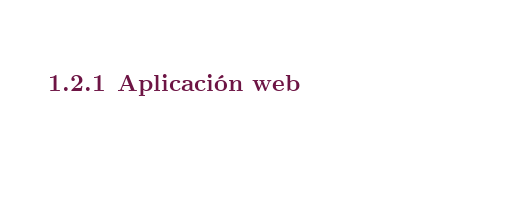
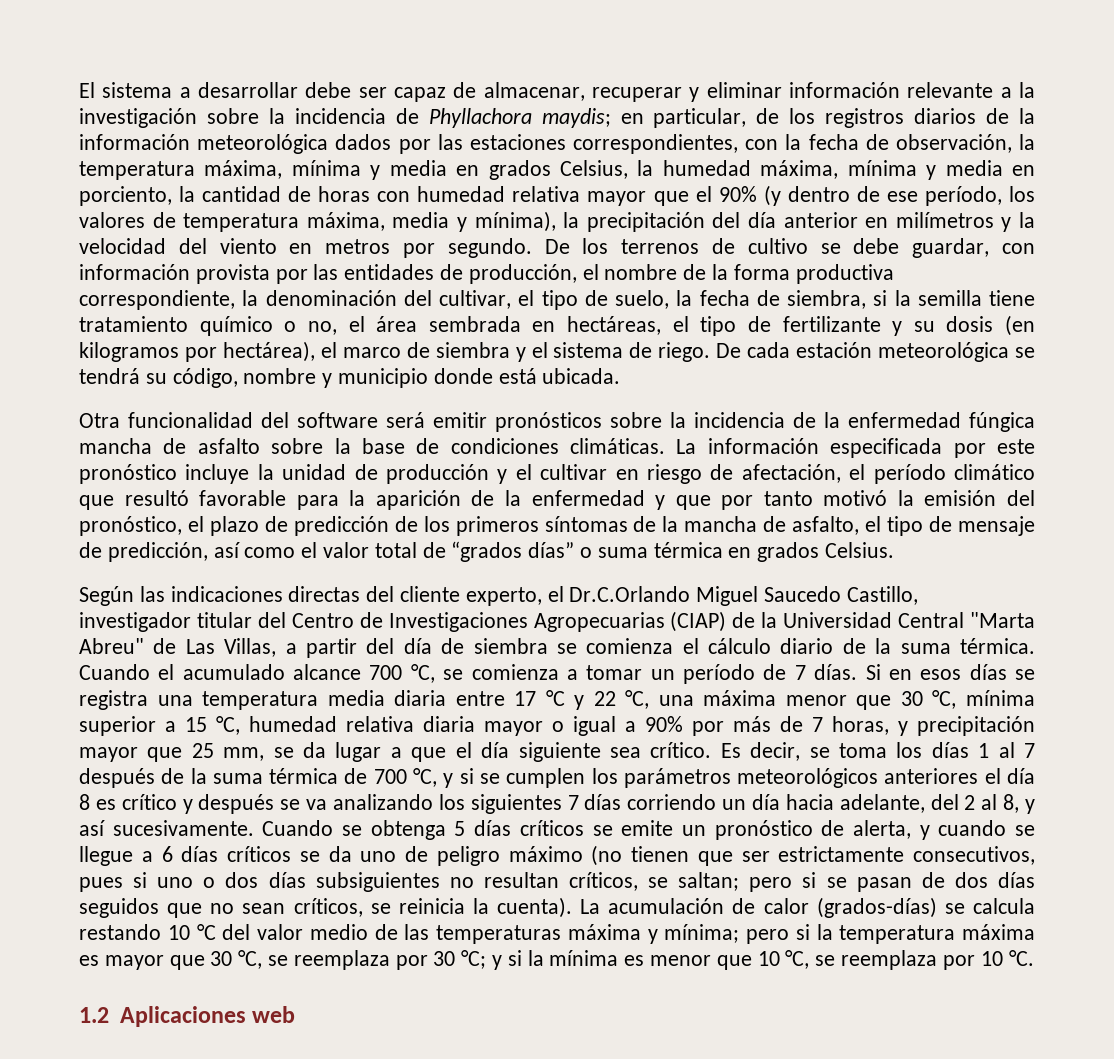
- 1.2.1 Aplicación web
+ El sistema a desarrollar debe ser capaz de almacenar, recuperar y eliminar información relevante a la investigación sobre la incidencia de Phyllachora maydis; en particular, de los registros diarios de la información meteorológica dados por las estaciones correspondientes, con la fecha de observación, la temperatura máxima, mínima y media en grados Celsius, la humedad máxima, mínima y media en porciento, la cantidad de horas con humedad relativa mayor que el 90% (y dentro de ese período, los valores de temperatura máxima, media y mínima), la precipitación del día anterior en milímetros y la velocidad del viento en metros por segundo. De los terrenos de cultivo se debe guardar, con información provista por las entidades de producción, el nombre de la forma productiva correspondiente, la denominación del cultivar, el tipo de suelo, la fecha de siembra, si la semilla tiene tratamiento químico o no, el área sembrada en hectáreas, el tipo de fertilizante y su dosis (en kilogramos por hectárea), el marco de siembra y el sistema de riego. De cada estación meteorológica se tendrá su código, nombre y municipio donde está ubicada.
+ Otra funcionalidad del software será emitir pronósticos sobre la incidencia de la enfermedad fúngica mancha de asfalto sobre la base de condiciones climáticas. La información especificada por este pronóstico incluye la unidad de producción y el cultivar en riesgo de afectación, el período climático que resultó favorable para la aparición de la enfermedad y que por tanto motivó la emisión del pronóstico, el plazo de predicción de los primeros síntomas de la mancha de asfalto, el tipo de mensaje de predicción, así como el valor total de “grados días” o suma térmica en grados Celsius.
+ Según las indicaciones directas del cliente experto, el Dr.C.Orlando Miguel Saucedo Castillo, investigador titular del Centro de Investigaciones Agropecuarias (CIAP) de la Universidad Central "Marta Abreu" de Las Villas, a partir del día de siembra se comienza el cálculo diario de la suma térmica. Cuando el acumulado alcance 700 °C, se comienza a tomar un período de 7 días. Si en esos días se registra una temperatura media diaria entre 17 °C y 22 °C, una máxima menor que 30 °C, mínima superior a 15 °C, humedad relativa diaria mayor o igual a 90% por más de 7 horas, y precipitación mayor que 25 mm, se da lugar a que el día siguiente sea crítico. Es decir, se toma los días 1 al 7 después de la suma térmica de 700 °C, y si se cumplen los parámetros meteorológicos anteriores el día 8 es crítico y después se va analizando los siguientes 7 días corriendo un día hacia adelante, del 2 al 8, y así sucesivamente. Cuando se obtenga 5 días críticos se emite un pronóstico de alerta, y cuando se llegue a 6 días críticos se da uno de peligro máximo (no tienen que ser estrictamente consecutivos, pues si uno o dos días subsiguientes no resultan críticos, se saltan; pero si se pasan de dos días seguidos que no sean críticos, se reinicia la cuenta). La acumulación de calor (grados-días) se calcula restando 10 °C del valor medio de las temperaturas máxima y mínima; pero si la temperatura máxima es mayor que 30 °C, se reemplaza por 30 °C; y si la mínima es menor que 10 °C, se reemplaza por 10 °C.
+ 1.2 Aplicaciones web

